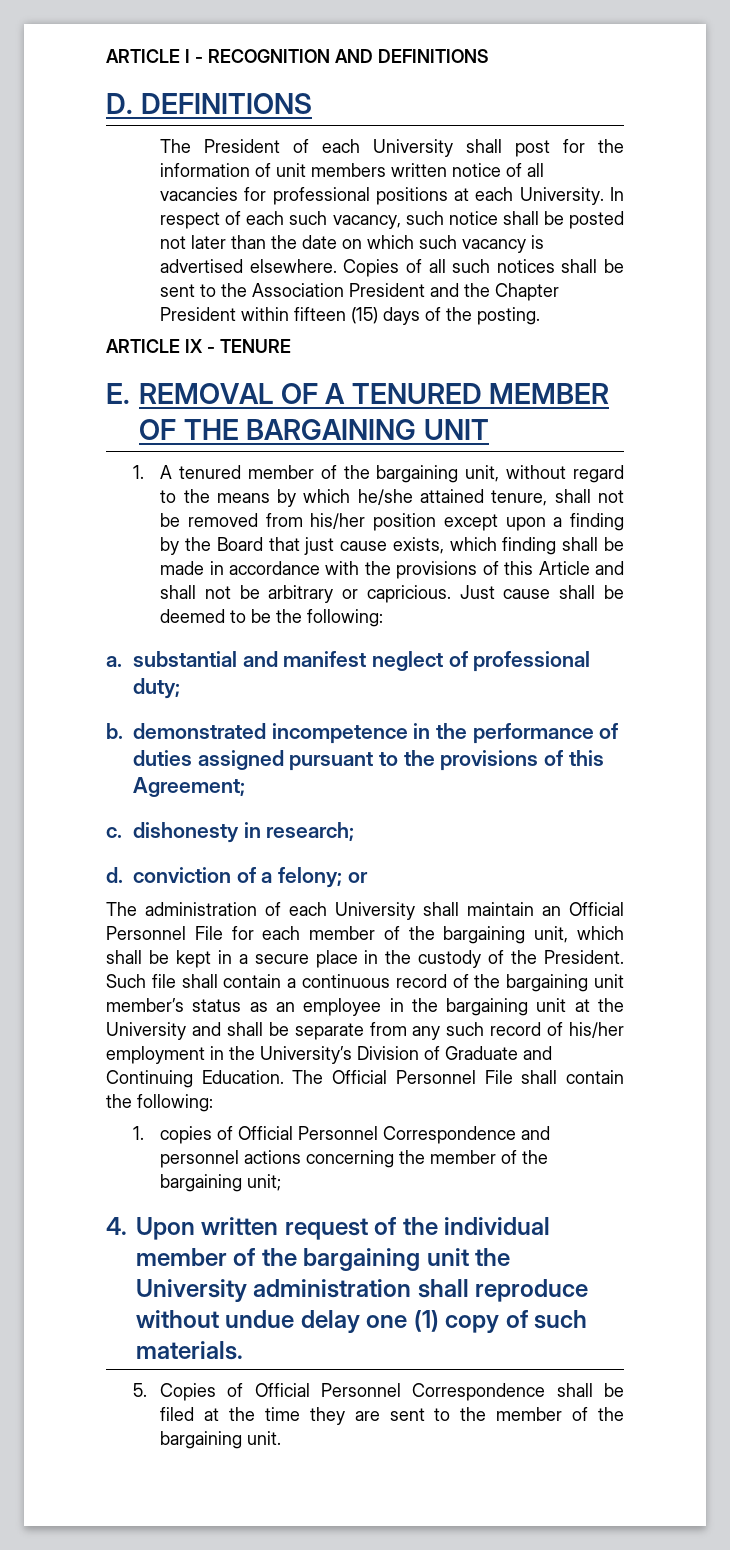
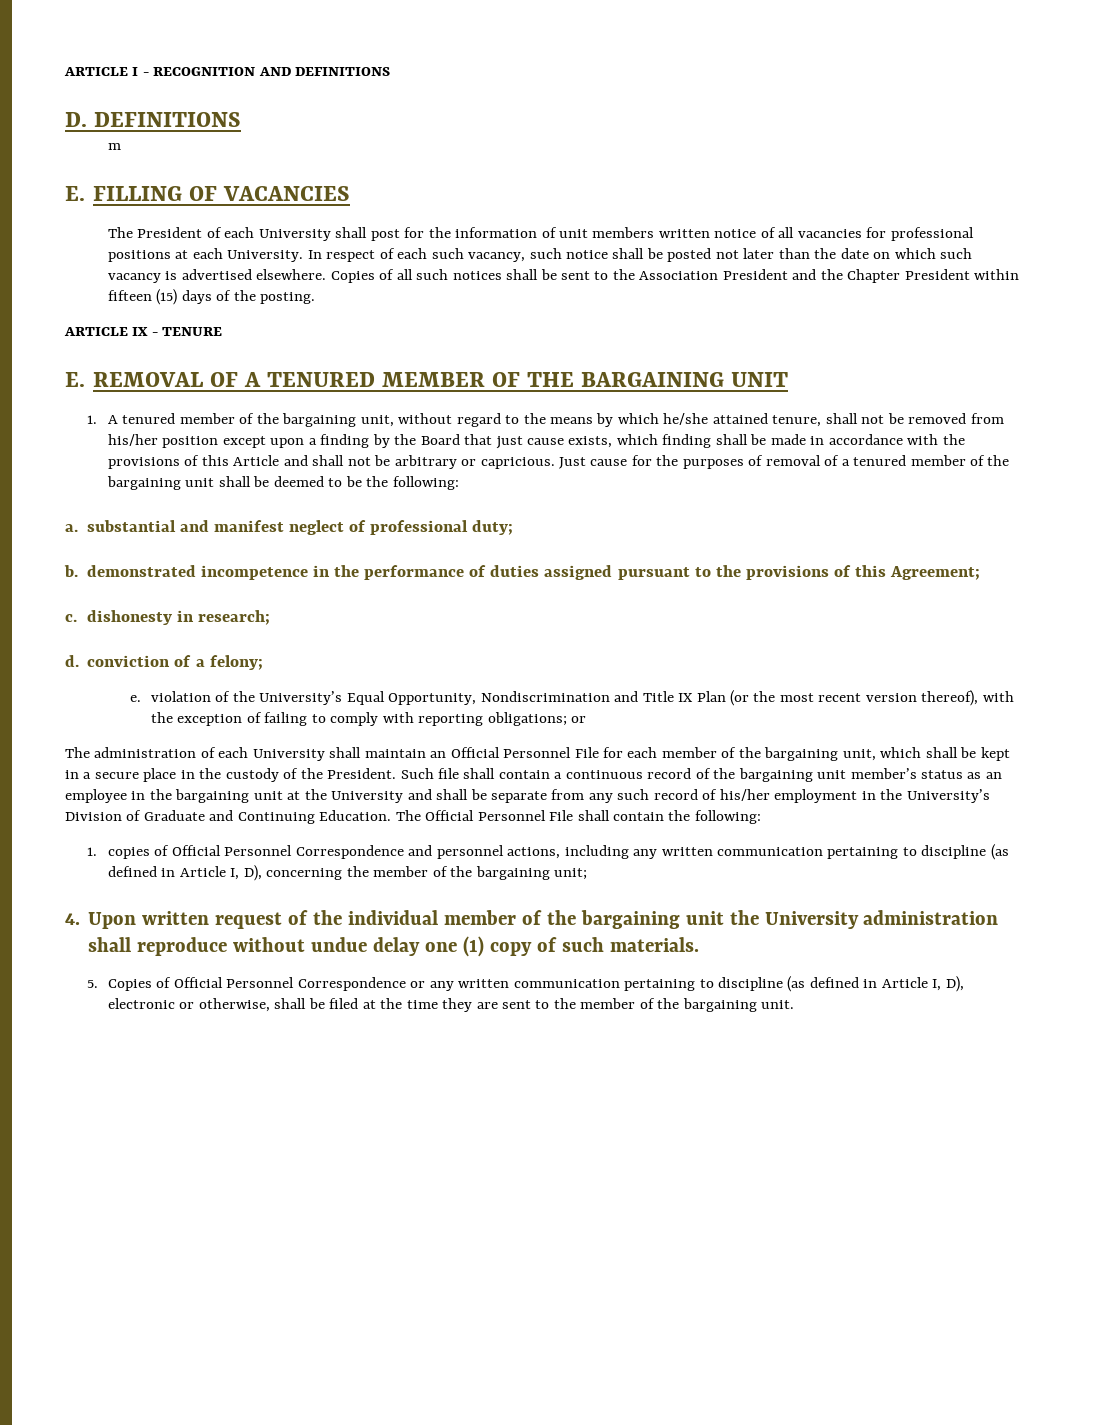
+ m
+ E. FILLING OF VACANCIES
- Just cause shall be deemed to be the following:
+ Just cause for the purposes of removal of a tenured member of the bargaining unit shall be deemed to be the following:
- d. conviction of a felony; or
+ d. conviction of a felony;
+ e. violation of the University’s Equal Opportunity, Nondiscrimination and Title IX Plan (or the most recent version thereof), with the exception of failing to comply with reporting obligations; or
- 1. copies of Official Personnel Correspondence and personnel actions concerning the member of the bargaining unit;
+ 1. copies of Official Personnel Correspondence and personnel actions, including any written communication pertaining to discipline (as defined in Article I, D), concerning the member of the bargaining unit;
- 5. Copies of Official Personnel Correspondence shall be filed at the time they are sent to the member of the bargaining unit.
+ 5. Copies of Official Personnel Correspondence or any written communication pertaining to discipline (as defined in Article I, D), electronic or otherwise, shall be filed at the time they are sent to the member of the bargaining unit.

